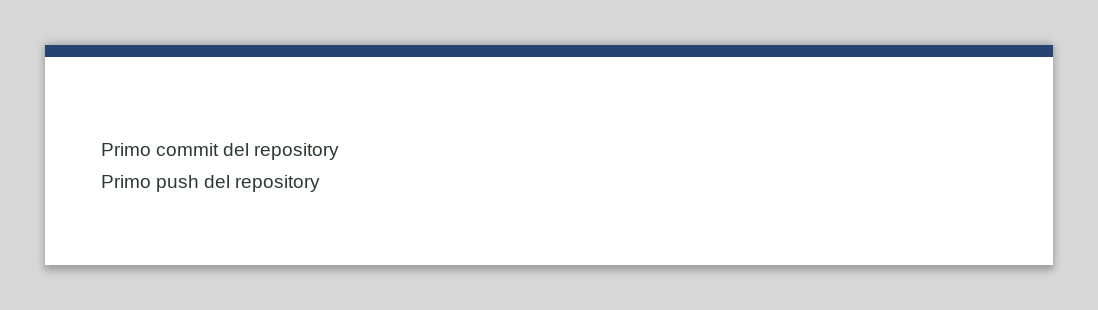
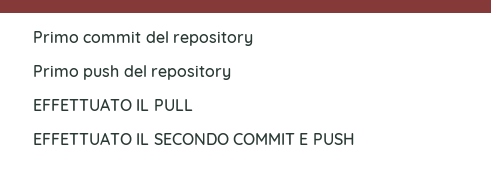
+ EFFETTUATO IL PULL
+ EFFETTUATO IL SECONDO COMMIT E PUSH

